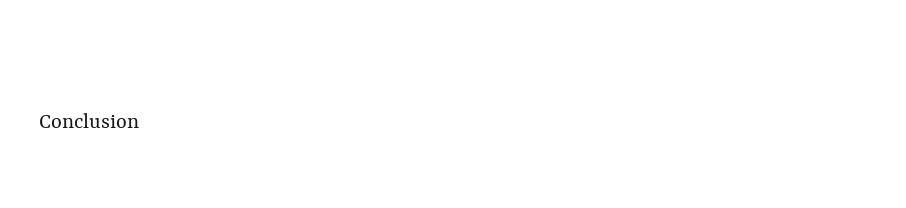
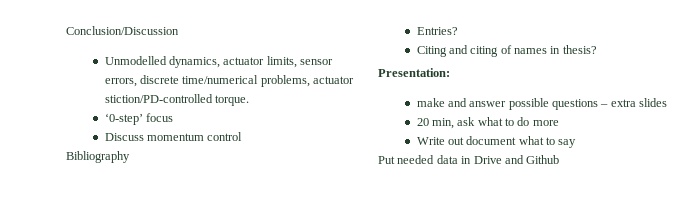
- Conclusion
+ Conclusion/Discussion
+ Unmodelled dynamics, actuator limits, sensor errors, discrete time/numerical problems, actuator stiction/PD-controlled torque.
+ ‘0-step’ focus
+ Discuss momentum control
+ Bibliography
+ Entries?
+ Citing and citing of names in thesis?
+ Presentation:
+ make and answer possible questions – extra slides
+ 20 min, ask what to do more
+ Write out document what to say
+ Put needed data in Drive and Github

